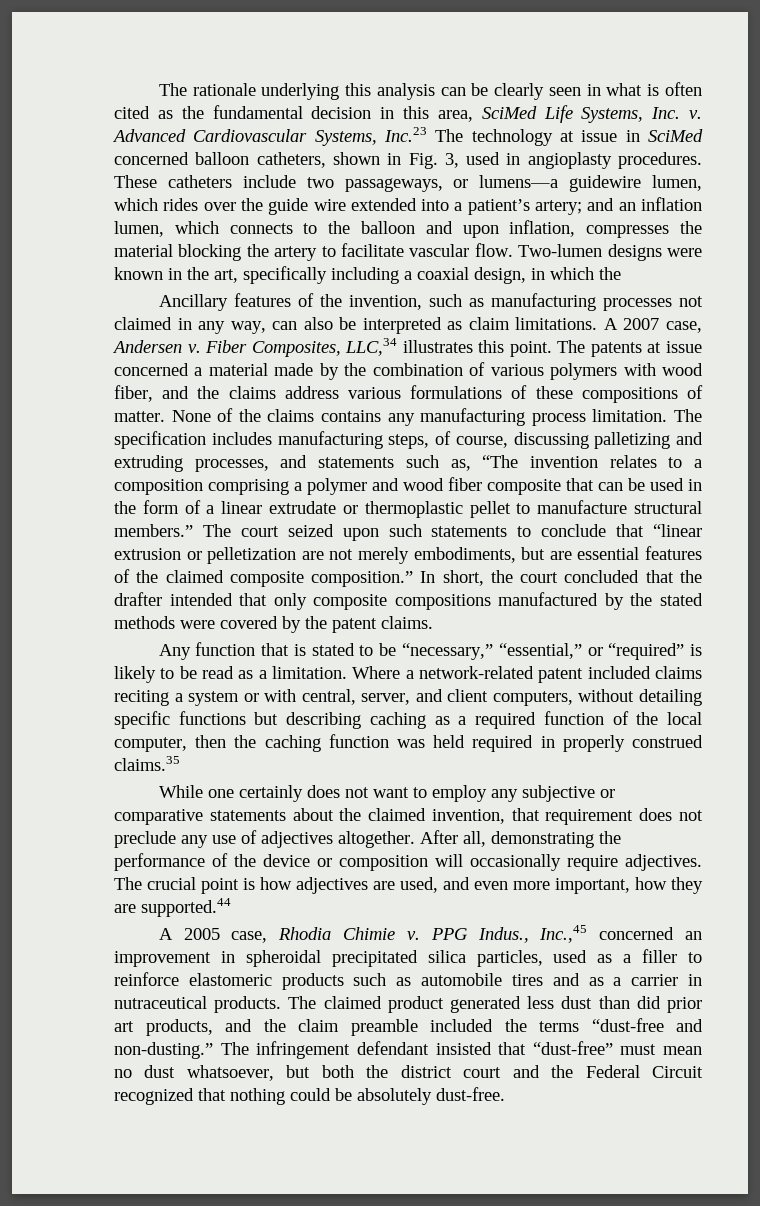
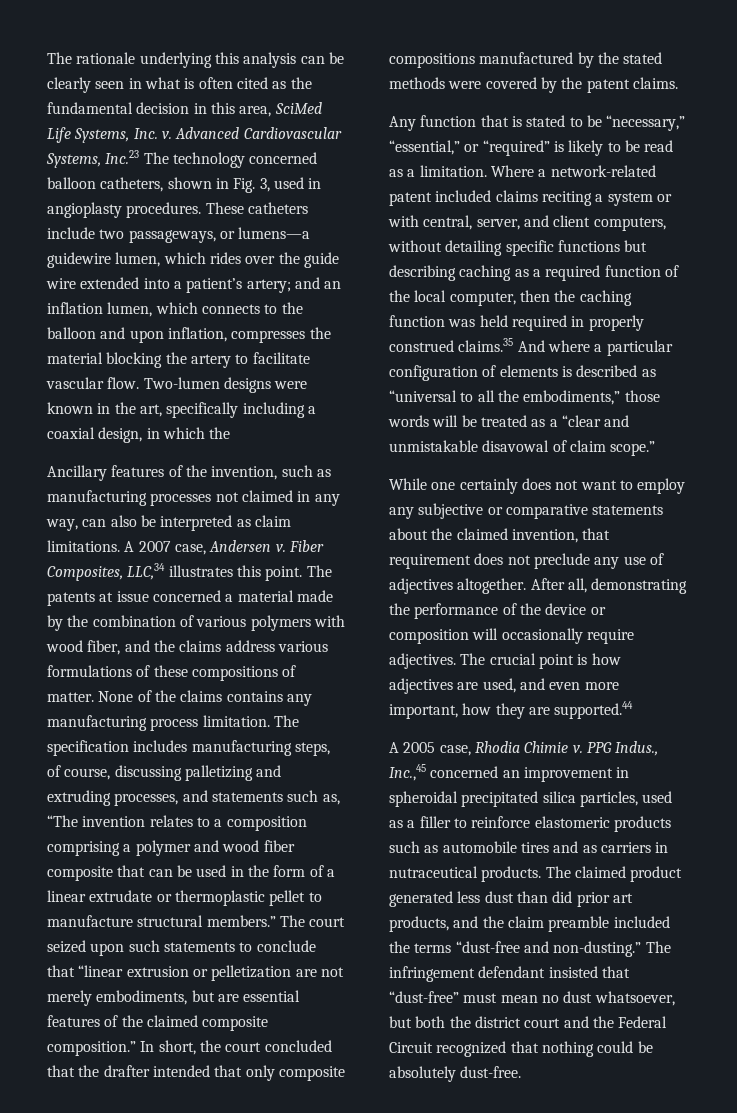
- Advanced Cardiovascular Systems, Inc.23 The technology at issue in SciMed concerned balloon catheters, shown in Fig. 3, used in angioplasty procedures.
+ Advanced Cardiovascular Systems, Inc.23 The technology concerned balloon catheters, shown in Fig. 3, used in angioplasty procedures.
- Where a network-related patent included claims reciting a system or with central, server, and client computers, without detailing specific functions but describing caching as a required function of the local computer, then the caching function was held required in properly construed claims.35
+ Where a network-related patent included claims reciting a system or with central, server, and client computers, without detailing specific functions but describing caching as a required function of the local computer, then the caching function was held required in properly construed claims.35 And where a particular configuration of elements is described as “universal to all the embodiments,” those words will be treated as a “clear and unmistakable disavowal of claim scope.”
- PPG Indus., Inc.,45 concerned an improvement in spheroidal precipitated silica particles, used as a filler to reinforce elastomeric products such as automobile tires and as a carrier in nutraceutical products.
+ PPG Indus., Inc.,45 concerned an improvement in spheroidal precipitated silica particles, used as a filler to reinforce elastomeric products such as automobile tires and as carriers in nutraceutical products.

